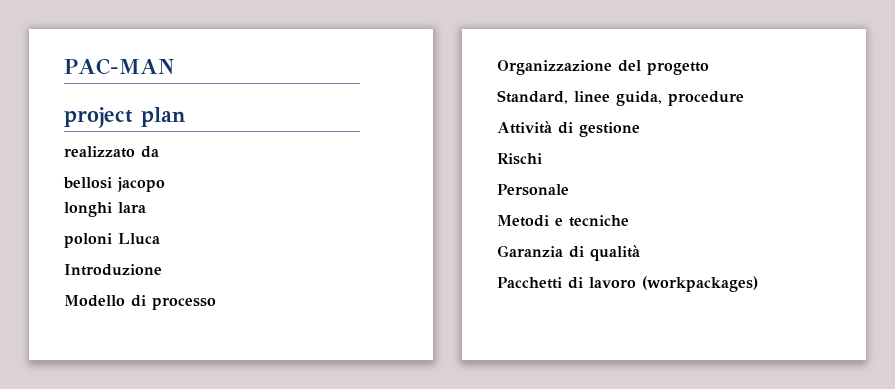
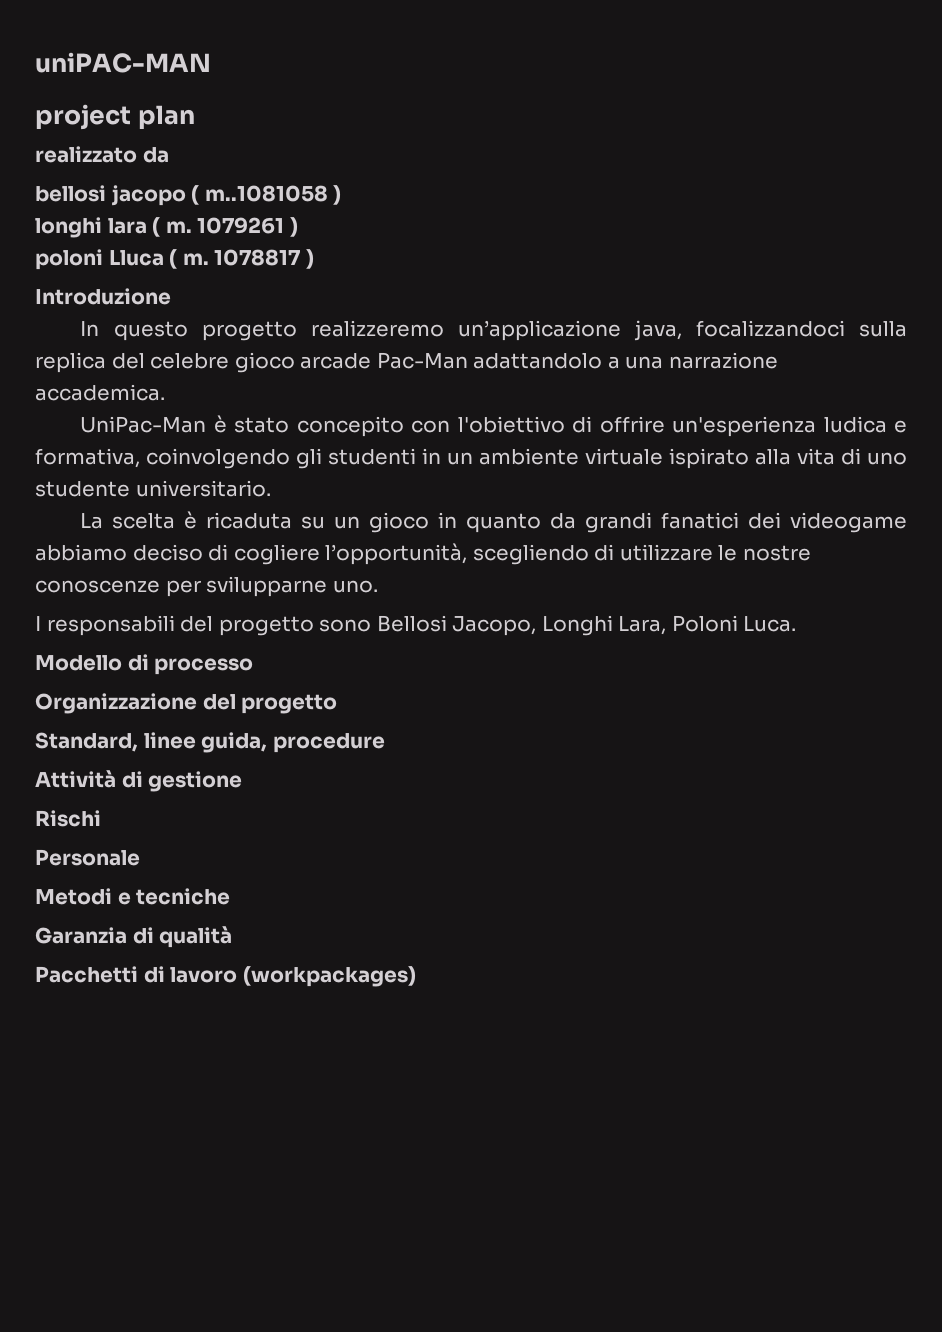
- PAC-MAN
+ uniPAC-MAN
- bellosi jacopo
+ bellosi jacopo ( m..1081058 )
- longhi lara
- poloni Lluca
+ longhi lara ( m. 1079261 )
+ poloni Lluca ( m. 1078817 )
  Introduzione
+ In questo progetto realizzeremo un’applicazione java, focalizzandoci sulla replica del celebre gioco arcade Pac-Man adattandolo a una narrazione accademica.
+ UniPac-Man è stato concepito con l'obiettivo di offrire un'esperienza ludica e formativa, coinvolgendo gli studenti in un ambiente virtuale ispirato alla vita di uno studente universitario.
+ La scelta è ricaduta su un gioco in quanto da grandi fanatici dei videogame abbiamo deciso di cogliere l’opportunità, scegliendo di utilizzare le nostre conoscenze per svilupparne uno.
+ I responsabili del progetto sono Bellosi Jacopo, Longhi Lara, Poloni Luca.

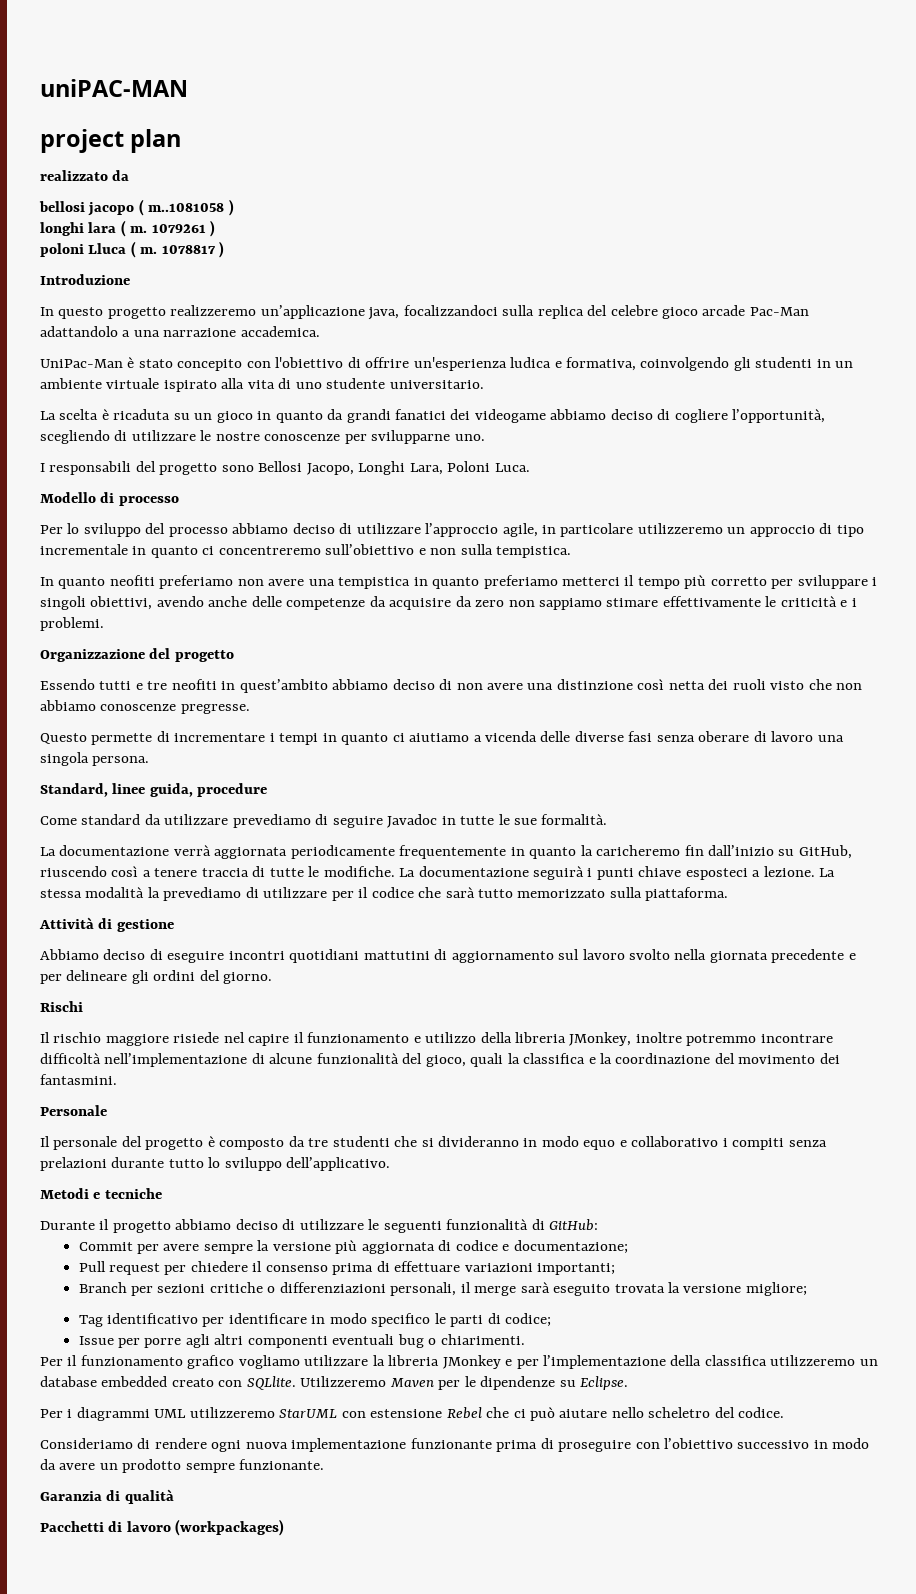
+ Per lo sviluppo del processo abbiamo deciso di utilizzare l’approccio agile, in particolare utilizzeremo un approccio di tipo incrementale in quanto ci concentreremo sull’obiettivo e non sulla tempistica.
+ In quanto neofiti preferiamo non avere una tempistica in quanto preferiamo metterci il tempo più corretto per sviluppare i singoli obiettivi, avendo anche delle competenze da acquisire da zero non sappiamo stimare effettivamente le criticità e i problemi.
  Organizzazione del progetto
+ Essendo tutti e tre neofiti in quest’ambito abbiamo deciso di non avere una distinzione così netta dei ruoli visto che non abbiamo conoscenze pregresse.
+ Questo permette di incrementare i tempi in quanto ci aiutiamo a vicenda delle diverse fasi senza oberare di lavoro una singola persona.
  Standard, linee guida, procedure
+ Come standard da utilizzare prevediamo di seguire Javadoc in tutte le sue formalità.
+ La documentazione verrà aggiornata periodicamente frequentemente in quanto la caricheremo fin dall’inizio su GitHub, riuscendo così a tenere traccia di tutte le modifiche. La documentazione seguirà i punti chiave esposteci a lezione. La stessa modalità la prevediamo di utilizzare per il codice che sarà tutto memorizzato sulla piattaforma.
  Attività di gestione
+ Abbiamo deciso di eseguire incontri quotidiani mattutini di aggiornamento sul lavoro svolto nella giornata precedente e per delineare gli ordini del giorno.
  Rischi
+ Il rischio maggiore risiede nel capire il funzionamento e utilizzo della libreria JMonkey, inoltre potremmo incontrare difficoltà nell’implementazione di alcune funzionalità del gioco, quali la classifica e la coordinazione del movimento dei fantasmini.
  Personale
+ Il personale del progetto è composto da tre studenti che si divideranno in modo equo e collaborativo i compiti senza prelazioni durante tutto lo sviluppo dell’applicativo.
  Metodi e tecniche
+ Durante il progetto abbiamo deciso di utilizzare le seguenti funzionalità di GitHub:
+ Commit per avere sempre la versione più aggiornata di codice e documentazione;
+ Pull request per chiedere il consenso prima di effettuare variazioni importanti;
+ Branch per sezioni critiche o differenziazioni personali, il merge sarà eseguito trovata la versione migliore;
+ Tag identificativo per identificare in modo specifico le parti di codice;
+ Issue per porre agli altri componenti eventuali bug o chiarimenti.
+ Per il funzionamento grafico vogliamo utilizzare la libreria JMonkey e per l’implementazione della classifica utilizzeremo un database embedded creato con SQLlite. Utilizzeremo Maven per le dipendenze su Eclipse.
+ Per i diagrammi UML utilizzeremo StarUML con estensione Rebel che ci può aiutare nello scheletro del codice.
+ Consideriamo di rendere ogni nuova implementazione funzionante prima di proseguire con l’obiettivo successivo in modo da avere un prodotto sempre funzionante.

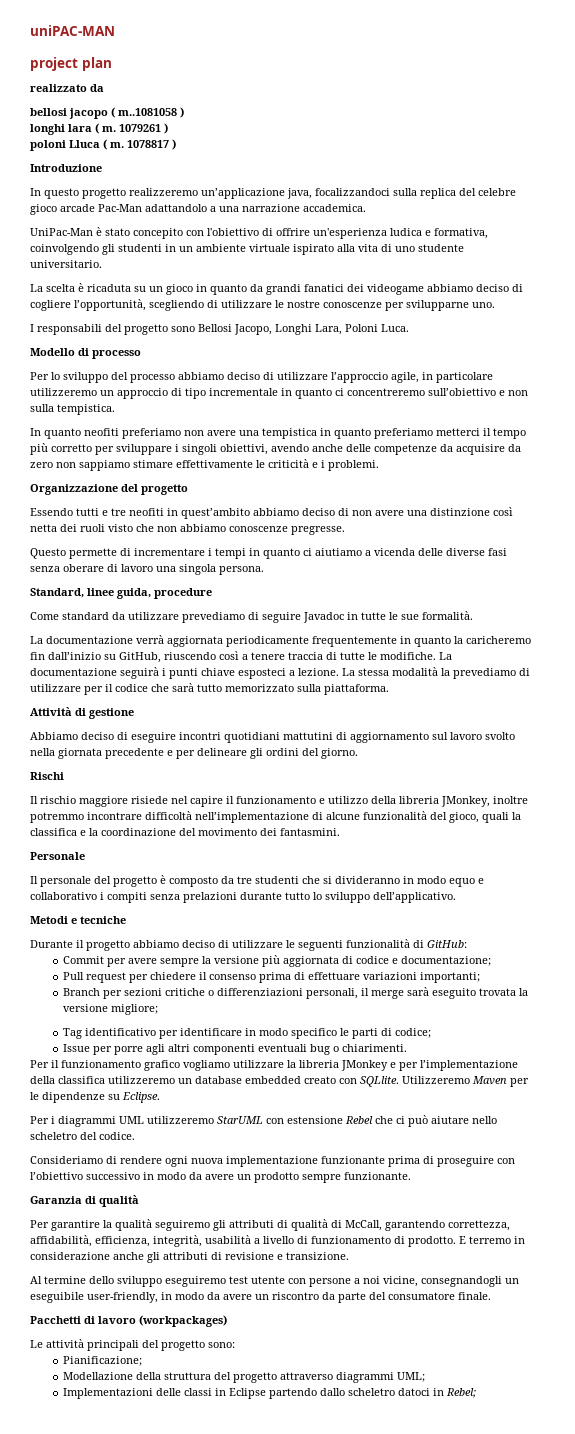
+ Per garantire la qualità seguiremo gli attributi di qualità di McCall, garantendo correttezza, affidabilità, efficienza, integrità, usabilità a livello di funzionamento di prodotto. E terremo in considerazione anche gli attributi di revisione e transizione.
+ Al termine dello sviluppo eseguiremo test utente con persone a noi vicine, consegnandogli un eseguibile user-friendly, in modo da avere un riscontro da parte del consumatore finale.
  Pacchetti di lavoro (workpackages)
+ Le attività principali del progetto sono:
+ Pianificazione;
+ Modellazione della struttura del progetto attraverso diagrammi UML;
+ Implementazioni delle classi in Eclipse partendo dallo scheletro datoci in Rebel;

